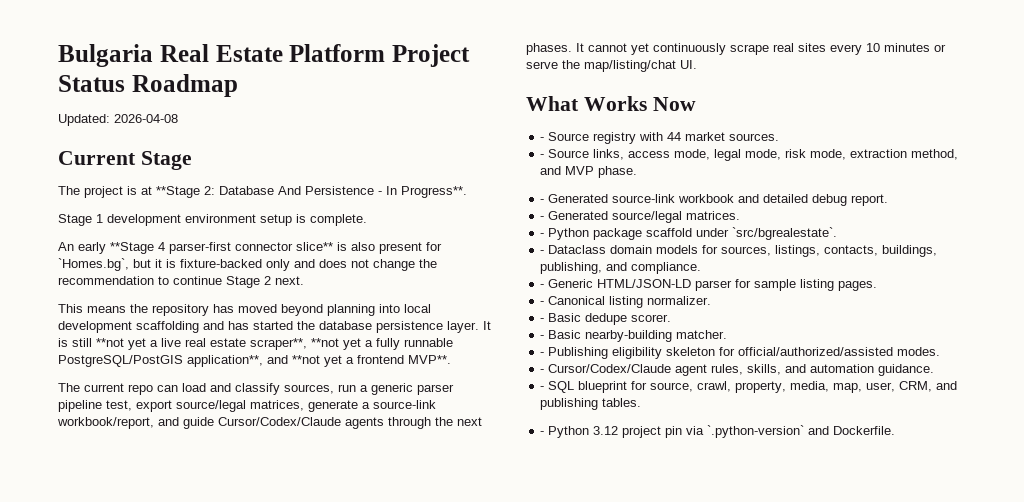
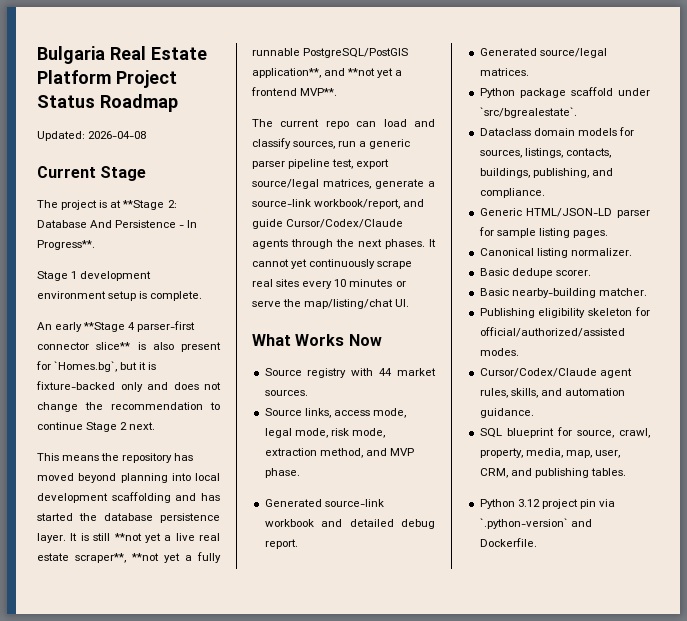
- - Source registry with 44 market sources.
+ Source registry with 44 market sources.
- - Source links, access mode, legal mode, risk mode, extraction method, and MVP phase.
+ Source links, access mode, legal mode, risk mode, extraction method, and MVP phase.
- - Generated source-link workbook and detailed debug report.
+ Generated source-link workbook and detailed debug report.
- - Generated source/legal matrices.
+ Generated source/legal matrices.
- - Python package scaffold under `src/bgrealestate`.
+ Python package scaffold under `src/bgrealestate`.
- - Dataclass domain models for sources, listings, contacts, buildings, publishing, and compliance.
+ Dataclass domain models for sources, listings, contacts, buildings, publishing, and compliance.
- - Generic HTML/JSON-LD parser for sample listing pages.
+ Generic HTML/JSON-LD parser for sample listing pages.
- - Canonical listing normalizer.
+ Canonical listing normalizer.
- - Basic dedupe scorer.
+ Basic dedupe scorer.
- - Basic nearby-building matcher.
+ Basic nearby-building matcher.
- - Publishing eligibility skeleton for official/authorized/assisted modes.
+ Publishing eligibility skeleton for official/authorized/assisted modes.
- - Cursor/Codex/Claude agent rules, skills, and automation guidance.
+ Cursor/Codex/Claude agent rules, skills, and automation guidance.
- - SQL blueprint for source, crawl, property, media, map, user, CRM, and publishing tables.
+ SQL blueprint for source, crawl, property, media, map, user, CRM, and publishing tables.
- - Python 3.12 project pin via `.python-version` and Dockerfile.
+ Python 3.12 project pin via `.python-version` and Dockerfile.

